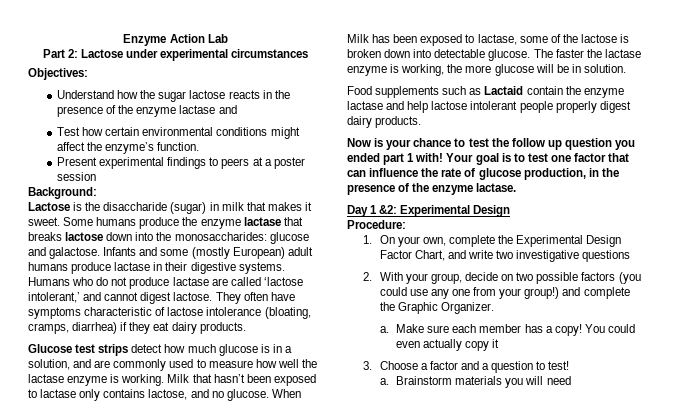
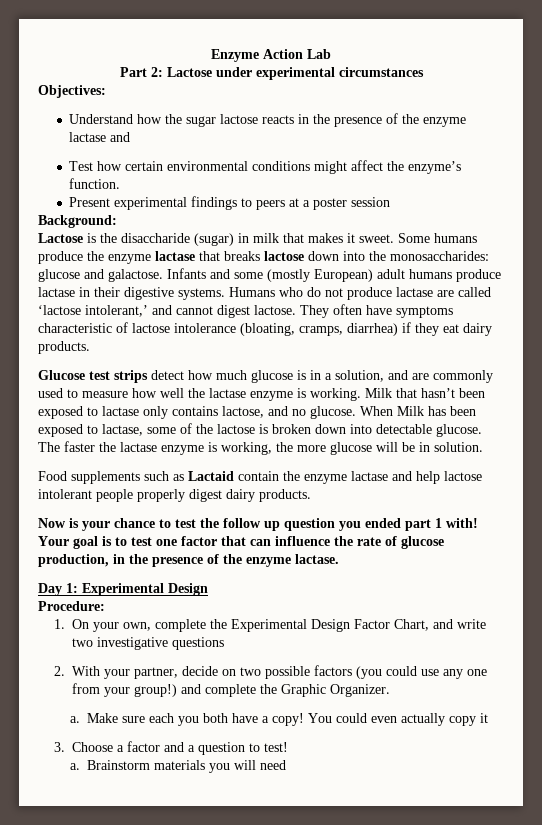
- Day 1 &2: Experimental Design
+ Day 1: Experimental Design
- 2. With your group, decide on two possible factors (you could use any one from your group!) and complete the Graphic Organizer.
+ 2. With your partner, decide on two possible factors (you could use any one from your group!) and complete the Graphic Organizer.
- Make sure each member has a copy!
+ Make sure each you both have a copy!

